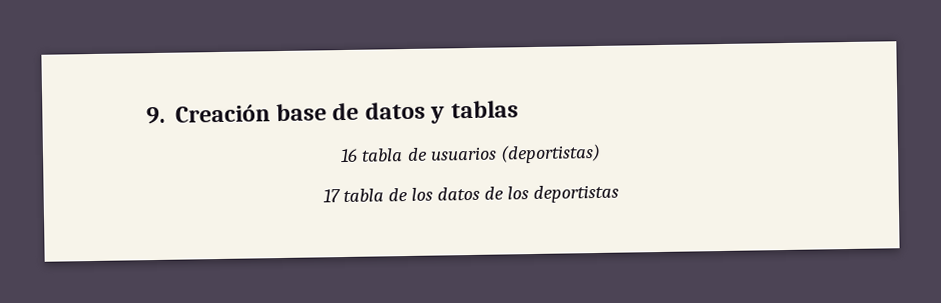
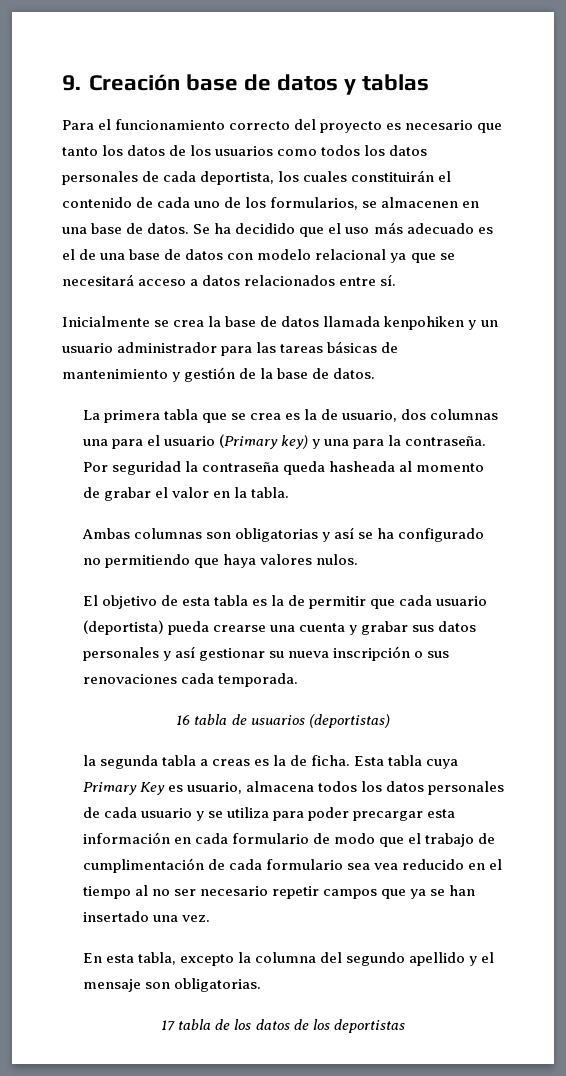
+ Para el funcionamiento correcto del proyecto es necesario que tanto los datos de los usuarios como todos los datos personales de cada deportista, los cuales constituirán el contenido de cada uno de los formularios, se almacenen en una base de datos. Se ha decidido que el uso más adecuado es el de una base de datos con modelo relacional ya que se necesitará acceso a datos relacionados entre sí.
+ Inicialmente se crea la base de datos llamada kenpohiken y un usuario administrador para las tareas básicas de mantenimiento y gestión de la base de datos.
+ La primera tabla que se crea es la de usuario, dos columnas una para el usuario (Primary key) y una para la contraseña. Por seguridad la contraseña queda hasheada al momento de grabar el valor en la tabla.
+ Ambas columnas son obligatorias y así se ha configurado no permitiendo que haya valores nulos.
+ El objetivo de esta tabla es la de permitir que cada usuario (deportista) pueda crearse una cuenta y grabar sus datos personales y así gestionar su nueva inscripción o sus renovaciones cada temporada.
+ la segunda tabla a creas es la de ficha. Esta tabla cuya Primary Key es usuario, almacena todos los datos personales de cada usuario y se utiliza para poder precargar esta información en cada formulario de modo que el trabajo de cumplimentación de cada formulario sea vea reducido en el tiempo al no ser necesario repetir campos que ya se han insertado una vez.
+ En esta tabla, excepto la columna del segundo apellido y el mensaje son obligatorias.

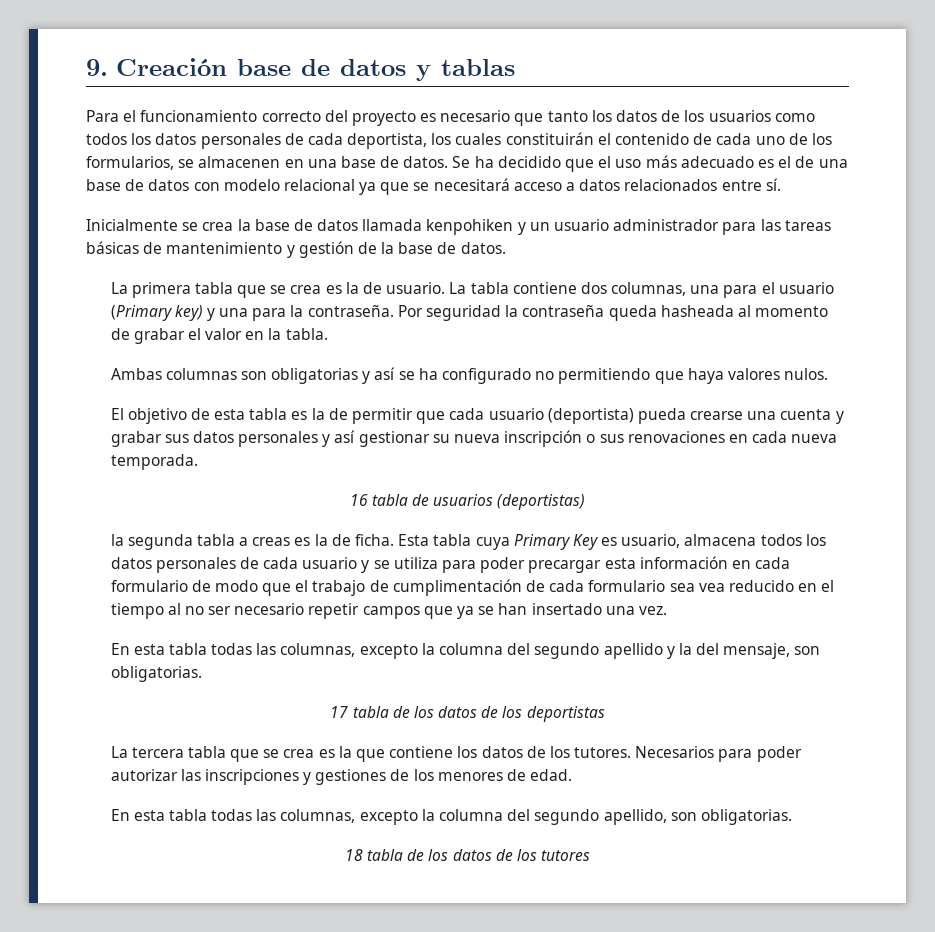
- La primera tabla que se crea es la de usuario, dos columnas una para el usuario (Primary key) y una para la contraseña.
+ La primera tabla que se crea es la de usuario. La tabla contiene dos columnas, una para el usuario (Primary key) y una para la contraseña.
- El objetivo de esta tabla es la de permitir que cada usuario (deportista) pueda crearse una cuenta y grabar sus datos personales y así gestionar su nueva inscripción o sus renovaciones cada temporada.
+ El objetivo de esta tabla es la de permitir que cada usuario (deportista) pueda crearse una cuenta y grabar sus datos personales y así gestionar su nueva inscripción o sus renovaciones en cada nueva temporada.
- En esta tabla, excepto la columna del segundo apellido y el mensaje son obligatorias.
+ En esta tabla todas las columnas, excepto la columna del segundo apellido y la del mensaje, son obligatorias.
+ La tercera tabla que se crea es la que contiene los datos de los tutores. Necesarios para poder autorizar las inscripciones y gestiones de los menores de edad.
+ En esta tabla todas las columnas, excepto la columna del segundo apellido, son obligatorias.
+ 18 tabla de los datos de los tutores

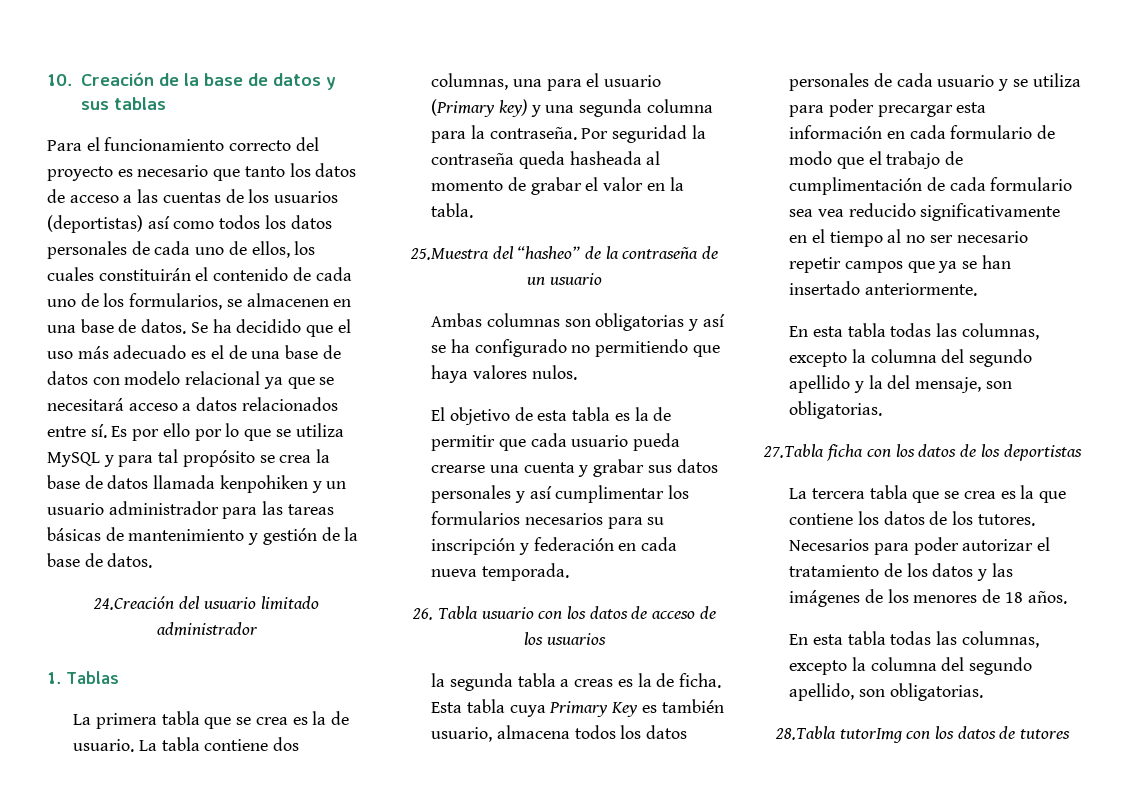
- 9. Creación base de datos y tablas
+ 10. Creación de la base de datos y sus tablas
- Para el funcionamiento correcto del proyecto es necesario que tanto los datos de los usuarios como todos los datos personales de cada deportista, los cuales constituirán el contenido de cada uno de los formularios, se almacenen en una base de datos.
+ Para el funcionamiento correcto del proyecto es necesario que tanto los datos de acceso a las cuentas de los usuarios (deportistas) así como todos los datos personales de cada uno de ellos, los cuales constituirán el contenido de cada uno de los formularios, se almacenen en una base de datos.
- Se ha decidido que el uso más adecuado es el de una base de datos con modelo relacional ya que se necesitará acceso a datos relacionados entre sí.
- Inicialmente se crea la base de datos llamada kenpohiken y un usuario administrador para las tareas básicas de mantenimiento y gestión de la base de datos.
+ Se ha decidido que el uso más adecuado es el de una base de datos con modelo relacional ya que se necesitará acceso a datos relacionados entre sí. Es por ello por lo que se utiliza MySQL y para tal propósito se crea la base de datos llamada kenpohiken y un usuario administrador para las tareas básicas de mantenimiento y gestión de la base de datos.
+ 24.Creación del usuario limitado administrador
+ 1. Tablas
- La tabla contiene dos columnas, una para el usuario (Primary key) y una para la contraseña.
+ La tabla contiene dos columnas, una para el usuario (Primary key) y una segunda columna para la contraseña.
+ 25.Muestra del “hasheo” de la contraseña de un usuario
- El objetivo de esta tabla es la de permitir que cada usuario (deportista) pueda crearse una cuenta y grabar sus datos personales y así gestionar su nueva inscripción o sus renovaciones en cada nueva temporada.
- 16 tabla de usuarios (deportistas)
+ El objetivo de esta tabla es la de permitir que cada usuario pueda crearse una cuenta y grabar sus datos personales y así cumplimentar los formularios necesarios para su inscripción y federación en cada nueva temporada.
+ 26. Tabla usuario con los datos de acceso de los usuarios
- Esta tabla cuya Primary Key es usuario, almacena todos los datos personales de cada usuario y se utiliza para poder precargar esta información en cada formulario de modo que el trabajo de cumplimentación de cada formulario sea vea reducido en el tiempo al no ser necesario repetir campos que ya se han insertado una vez.
+ Esta tabla cuya Primary Key es también usuario, almacena todos los datos personales de cada usuario y se utiliza para poder precargar esta información en cada formulario de modo que el trabajo de cumplimentación de cada formulario sea vea reducido significativamente en el tiempo al no ser necesario repetir campos que ya se han insertado anteriormente.
- 17 tabla de los datos de los deportistas
+ 27.Tabla ficha con los datos de los deportistas
- Necesarios para poder autorizar las inscripciones y gestiones de los menores de edad.
+ Necesarios para poder autorizar el tratamiento de los datos y las imágenes de los menores de 18 años.
- 18 tabla de los datos de los tutores
+ 28.Tabla tutorImg con los datos de tutores

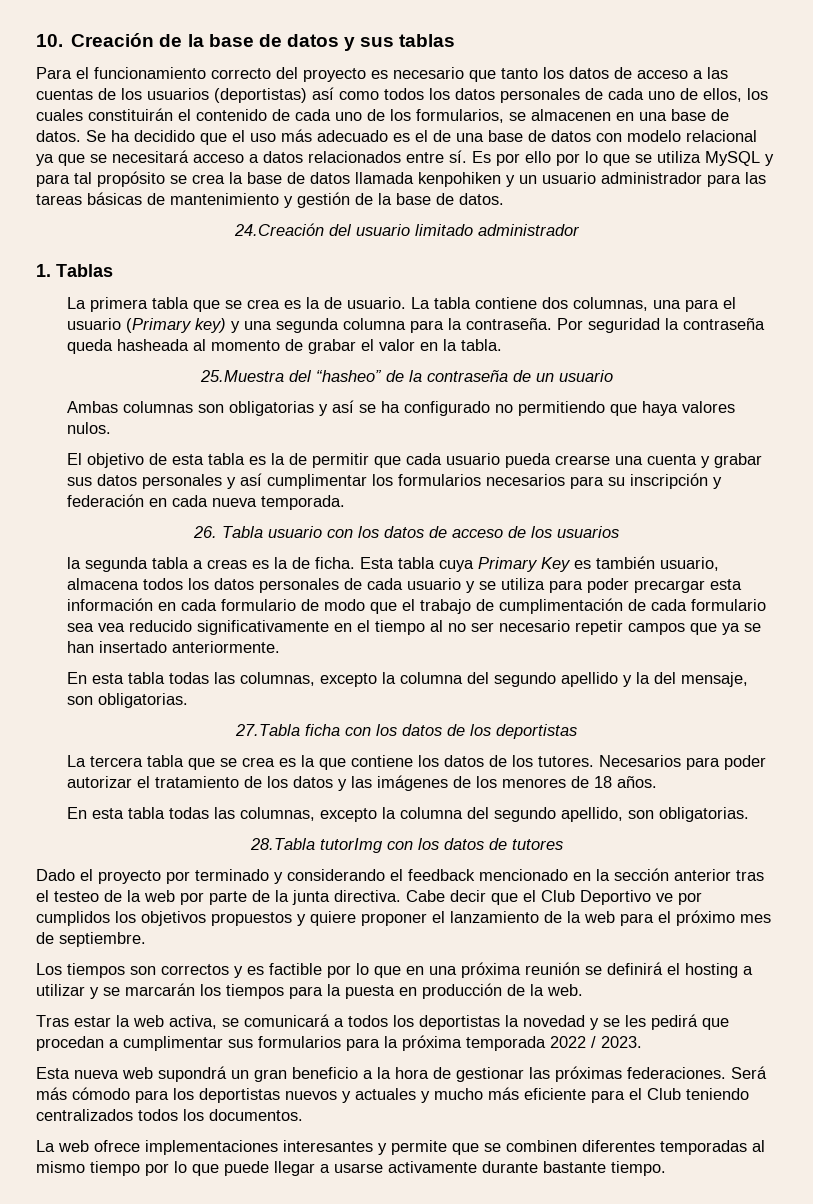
+ Dado el proyecto por terminado y considerando el feedback mencionado en la sección anterior tras el testeo de la web por parte de la junta directiva. Cabe decir que el Club Deportivo ve por cumplidos los objetivos propuestos y quiere proponer el lanzamiento de la web para el próximo mes de septiembre.
+ Los tiempos son correctos y es factible por lo que en una próxima reunión se definirá el hosting a utilizar y se marcarán los tiempos para la puesta en producción de la web.
+ Tras estar la web activa, se comunicará a todos los deportistas la novedad y se les pedirá que procedan a cumplimentar sus formularios para la próxima temporada 2022 / 2023.
+ Esta nueva web supondrá un gran beneficio a la hora de gestionar las próximas federaciones. Será más cómodo para los deportistas nuevos y actuales y mucho más eficiente para el Club teniendo centralizados todos los documentos.
+ La web ofrece implementaciones interesantes y permite que se combinen diferentes temporadas al mismo tiempo por lo que puede llegar a usarse activamente durante bastante tiempo.

